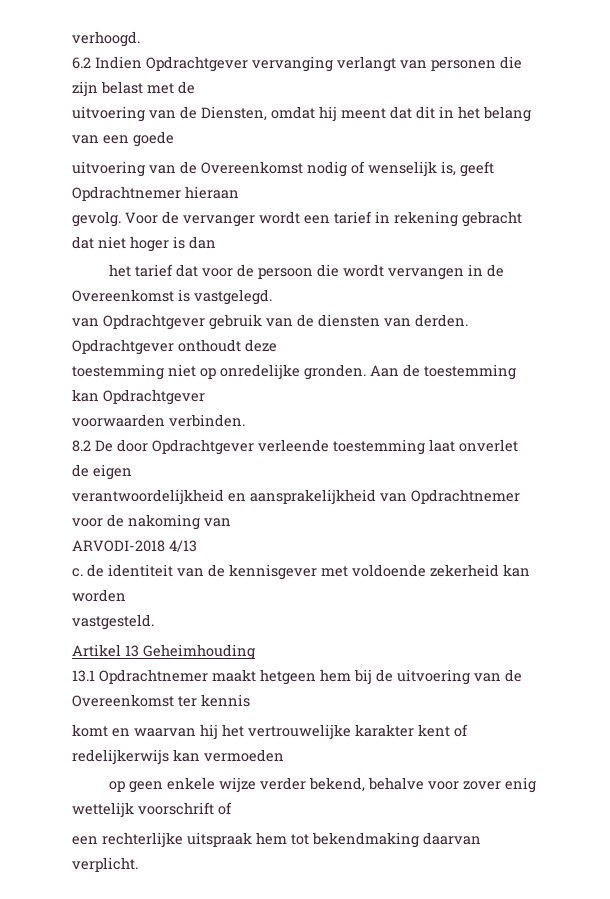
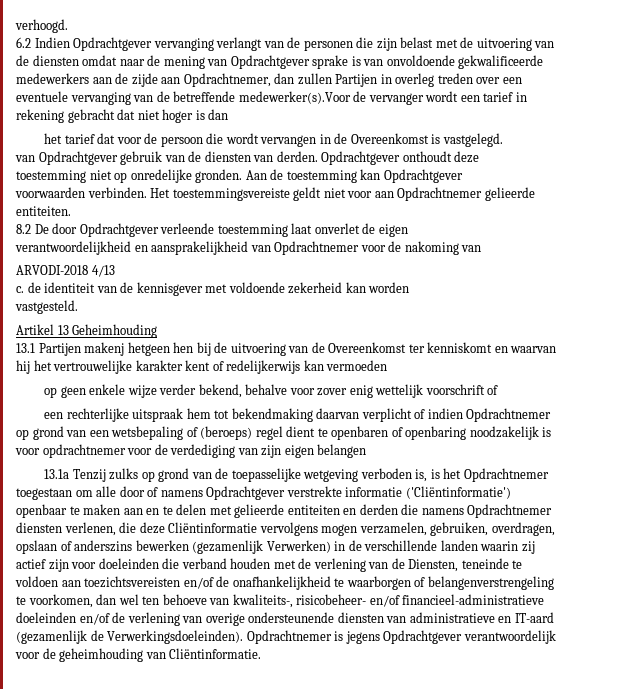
- 6.2 Indien Opdrachtgever vervanging verlangt van personen die zijn belast met de
- uitvoering van de Diensten, omdat hij meent dat dit in het belang van een goede
- uitvoering van de Overeenkomst nodig of wenselijk is, geeft Opdrachtnemer hieraan
- gevolg. Voor de vervanger wordt een tarief in rekening gebracht dat niet hoger is dan
+ 6.2 Indien Opdrachtgever vervanging verlangt van de personen die zijn belast met de uitvoering van de diensten omdat naar de mening van Opdrachtgever sprake is van onvoldoende gekwalificeerde medewerkers aan de zijde aan Opdrachtnemer, dan zullen Partijen in overleg treden over een eventuele vervanging van de betreffende medewerker(s).Voor de vervanger wordt een tarief in rekening gebracht dat niet hoger is dan
+ Het toestemmingsvereiste geldt niet voor aan Opdrachtnemer gelieerde entiteiten.
- 13.1 Opdrachtnemer maakt hetgeen hem bij de uitvoering van de Overeenkomst ter kennis
- komt en waarvan hij het vertrouwelijke karakter kent of redelijkerwijs kan vermoeden
+ 13.1 Partijen makenj hetgeen hen bij de uitvoering van de Overeenkomst ter kenniskomt en waarvan hij het vertrouwelijke karakter kent of redelijkerwijs kan vermoeden
- een rechterlijke uitspraak hem tot bekendmaking daarvan verplicht.
+ een rechterlijke uitspraak hem tot bekendmaking daarvan verplicht of indien Opdrachtnemer op grond van een wetsbepaling of (beroeps) regel dient te openbaren of openbaring noodzakelijk is voor opdrachtnemer voor de verdediging van zijn eigen belangen
+ 13.1a Tenzij zulks op grond van de toepasselijke wetgeving verboden is, is het Opdrachtnemer toegestaan om alle door of namens Opdrachtgever verstrekte informatie ('Cliëntinformatie') openbaar te maken aan en te delen met gelieerde entiteiten en derden die namens Opdrachtnemer diensten verlenen, die deze Cliëntinformatie vervolgens mogen verzamelen, gebruiken, overdragen, opslaan of anderszins bewerken (gezamenlijk Verwerken) in de verschillende landen waarin zij actief zijn voor doeleinden die verband houden met de verlening van de Diensten, teneinde te voldoen aan toezichtsvereisten en/of de onafhankelijkheid te waarborgen of belangenverstrengeling te voorkomen, dan wel ten behoeve van kwaliteits-, risicobeheer- en/of financieel-administratieve doeleinden en/of de verlening van overige ondersteunende diensten van administratieve en IT-aard (gezamenlijk de Verwerkingsdoeleinden). Opdrachtnemer is jegens Opdrachtgever verantwoordelijk voor de geheimhouding van Cliëntinformatie.

